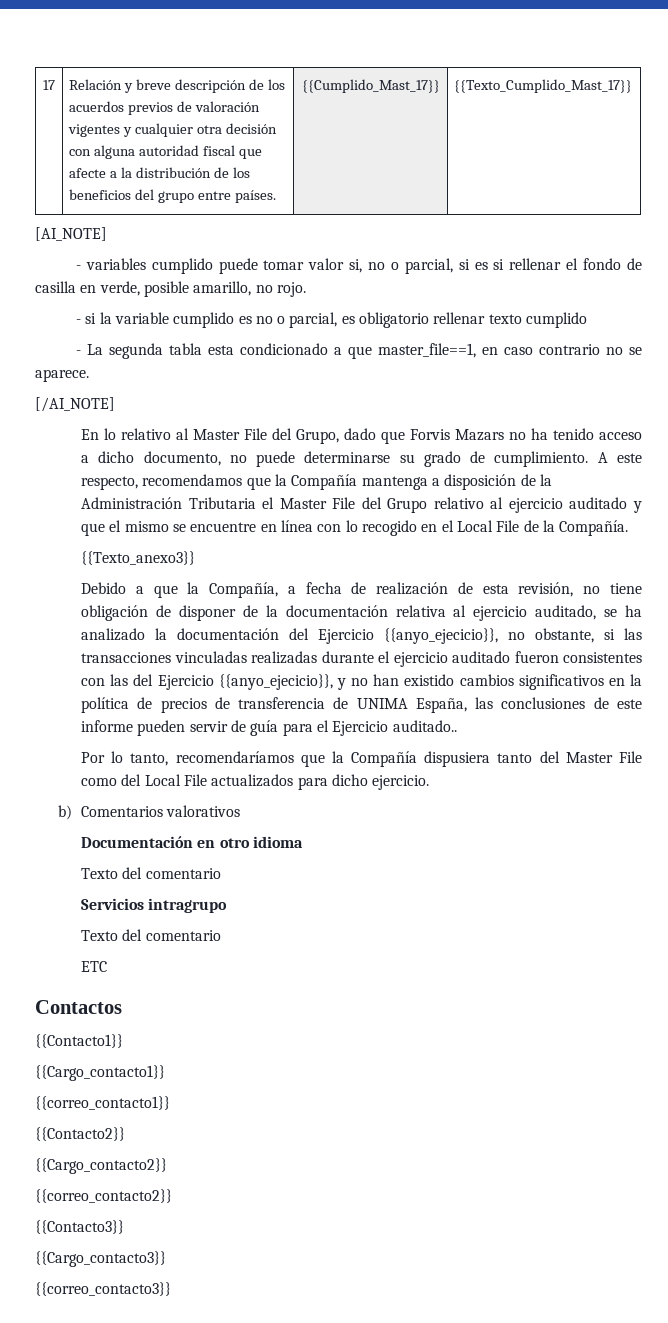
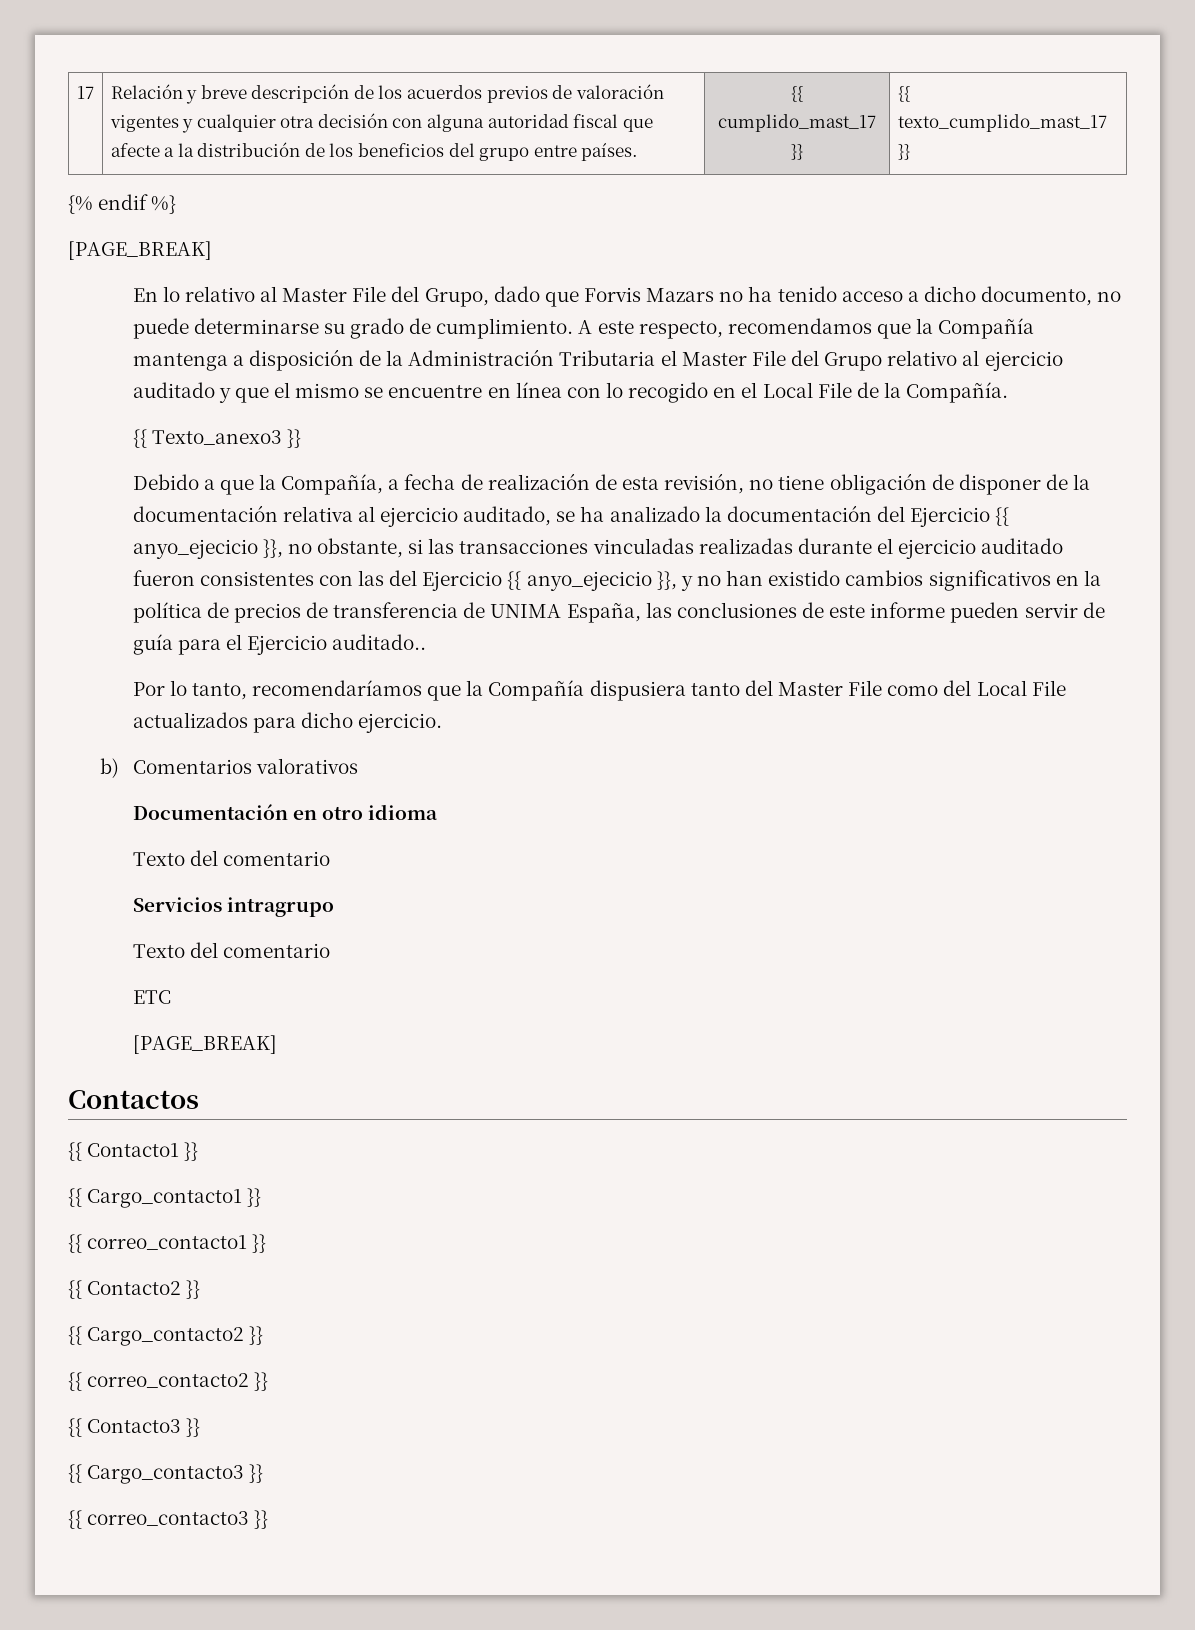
- 17 | Relación y breve descripción de los acuerdos previos de valoración vigentes y cualquier otra decisión con alguna autoridad fiscal que afecte a la distribución de los beneficios del grupo entre países. | {{Cumplido_Mast_17}} | {{Texto_Cumplido_Mast_17}}
- [AI_NOTE]
- - variables cumplido puede tomar valor si, no o parcial, si es si rellenar el fondo de casilla en verde, posible amarillo, no rojo.
- - si la variable cumplido es no o parcial, es obligatorio rellenar texto cumplido
- - La segunda tabla esta condicionado a que master_file==1, en caso contrario no se aparece.
- [/AI_NOTE]
+ 17 | Relación y breve descripción de los acuerdos previos de valoración vigentes y cualquier otra decisión con alguna autoridad fiscal que afecte a la distribución de los beneficios del grupo entre países. | {{ cumplido_mast_17 }} | {{ texto_cumplido_mast_17 }}
+ {% endif %}
+ [PAGE_BREAK]
- {{Texto_anexo3}}
+ {{ Texto_anexo3 }}
- Debido a que la Compañía, a fecha de realización de esta revisión, no tiene obligación de disponer de la documentación relativa al ejercicio auditado, se ha analizado la documentación del Ejercicio {{anyo_ejecicio}}, no obstante, si las transacciones vinculadas realizadas durante el ejercicio auditado fueron consistentes con las del Ejercicio {{anyo_ejecicio}}, y no han existido cambios significativos en la política de precios de transferencia de UNIMA España, las conclusiones de este informe pueden servir de guía para el Ejercicio auditado..
+ Debido a que la Compañía, a fecha de realización de esta revisión, no tiene obligación de disponer de la documentación relativa al ejercicio auditado, se ha analizado la documentación del Ejercicio {{ anyo_ejecicio }}, no obstante, si las transacciones vinculadas realizadas durante el ejercicio auditado fueron consistentes con las del Ejercicio {{ anyo_ejecicio }}, y no han existido cambios significativos en la política de precios de transferencia de UNIMA España, las conclusiones de este informe pueden servir de guía para el Ejercicio auditado..
  ETC
+ [PAGE_BREAK]
- {{Contacto1}}
- {{Cargo_contacto1}}
- {{correo_contacto1}}
- {{Contacto2}}
- {{Cargo_contacto2}}
- {{correo_contacto2}}
- {{Contacto3}}
- {{Cargo_contacto3}}
- {{correo_contacto3}}
+ {{ Contacto1 }}
+ {{ Cargo_contacto1 }}
+ {{ correo_contacto1 }}
+ {{ Contacto2 }}
+ {{ Cargo_contacto2 }}
+ {{ correo_contacto2 }}
+ {{ Contacto3 }}
+ {{ Cargo_contacto3 }}
+ {{ correo_contacto3 }}

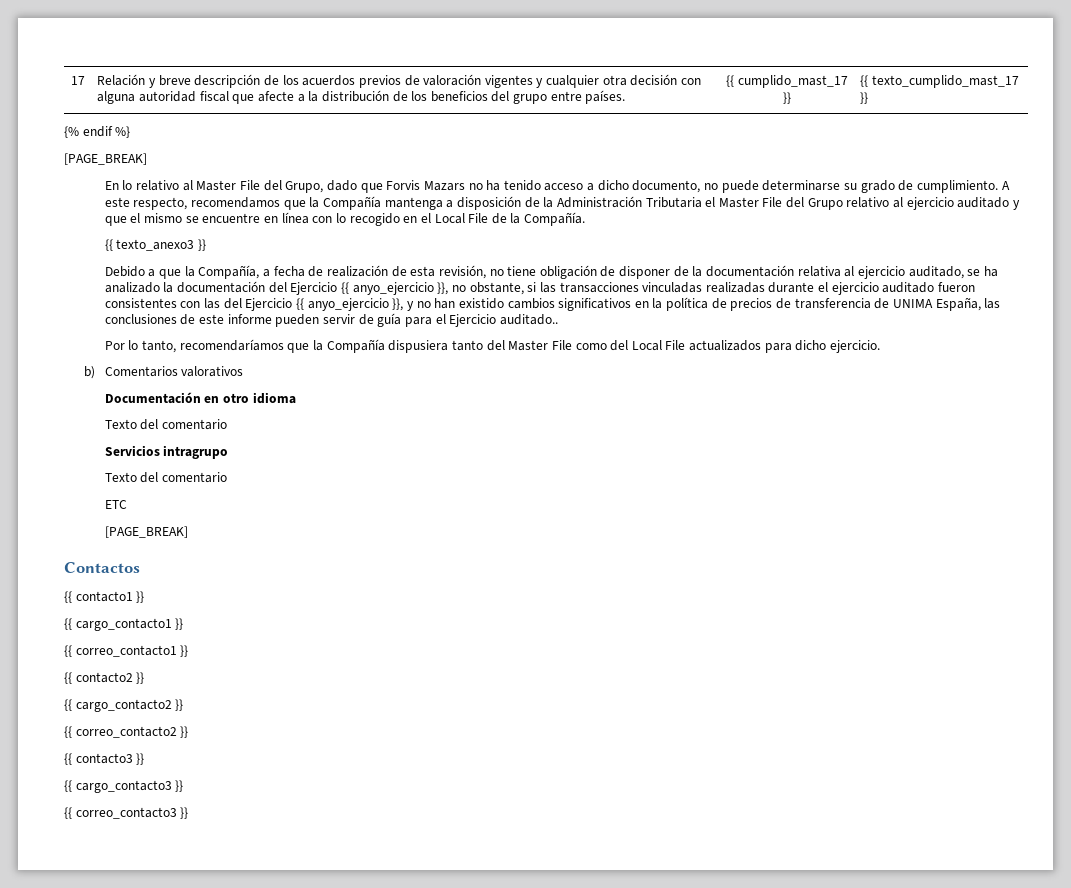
- {{ Texto_anexo3 }}
+ {{ texto_anexo3 }}
- Debido a que la Compañía, a fecha de realización de esta revisión, no tiene obligación de disponer de la documentación relativa al ejercicio auditado, se ha analizado la documentación del Ejercicio {{ anyo_ejecicio }}, no obstante, si las transacciones vinculadas realizadas durante el ejercicio auditado fueron consistentes con las del Ejercicio {{ anyo_ejecicio }}, y no han existido cambios significativos en la política de precios de transferencia de UNIMA España, las conclusiones de este informe pueden servir de guía para el Ejercicio auditado..
+ Debido a que la Compañía, a fecha de realización de esta revisión, no tiene obligación de disponer de la documentación relativa al ejercicio auditado, se ha analizado la documentación del Ejercicio {{ anyo_ejercicio }}, no obstante, si las transacciones vinculadas realizadas durante el ejercicio auditado fueron consistentes con las del Ejercicio {{ anyo_ejercicio }}, y no han existido cambios significativos en la política de precios de transferencia de UNIMA España, las conclusiones de este informe pueden servir de guía para el Ejercicio auditado..
- {{ Contacto1 }}
- {{ Cargo_contacto1 }}
+ {{ contacto1 }}
+ {{ cargo_contacto1 }}
- {{ Contacto2 }}
- {{ Cargo_contacto2 }}
+ {{ contacto2 }}
+ {{ cargo_contacto2 }}
- {{ Contacto3 }}
- {{ Cargo_contacto3 }}
+ {{ contacto3 }}
+ {{ cargo_contacto3 }}

